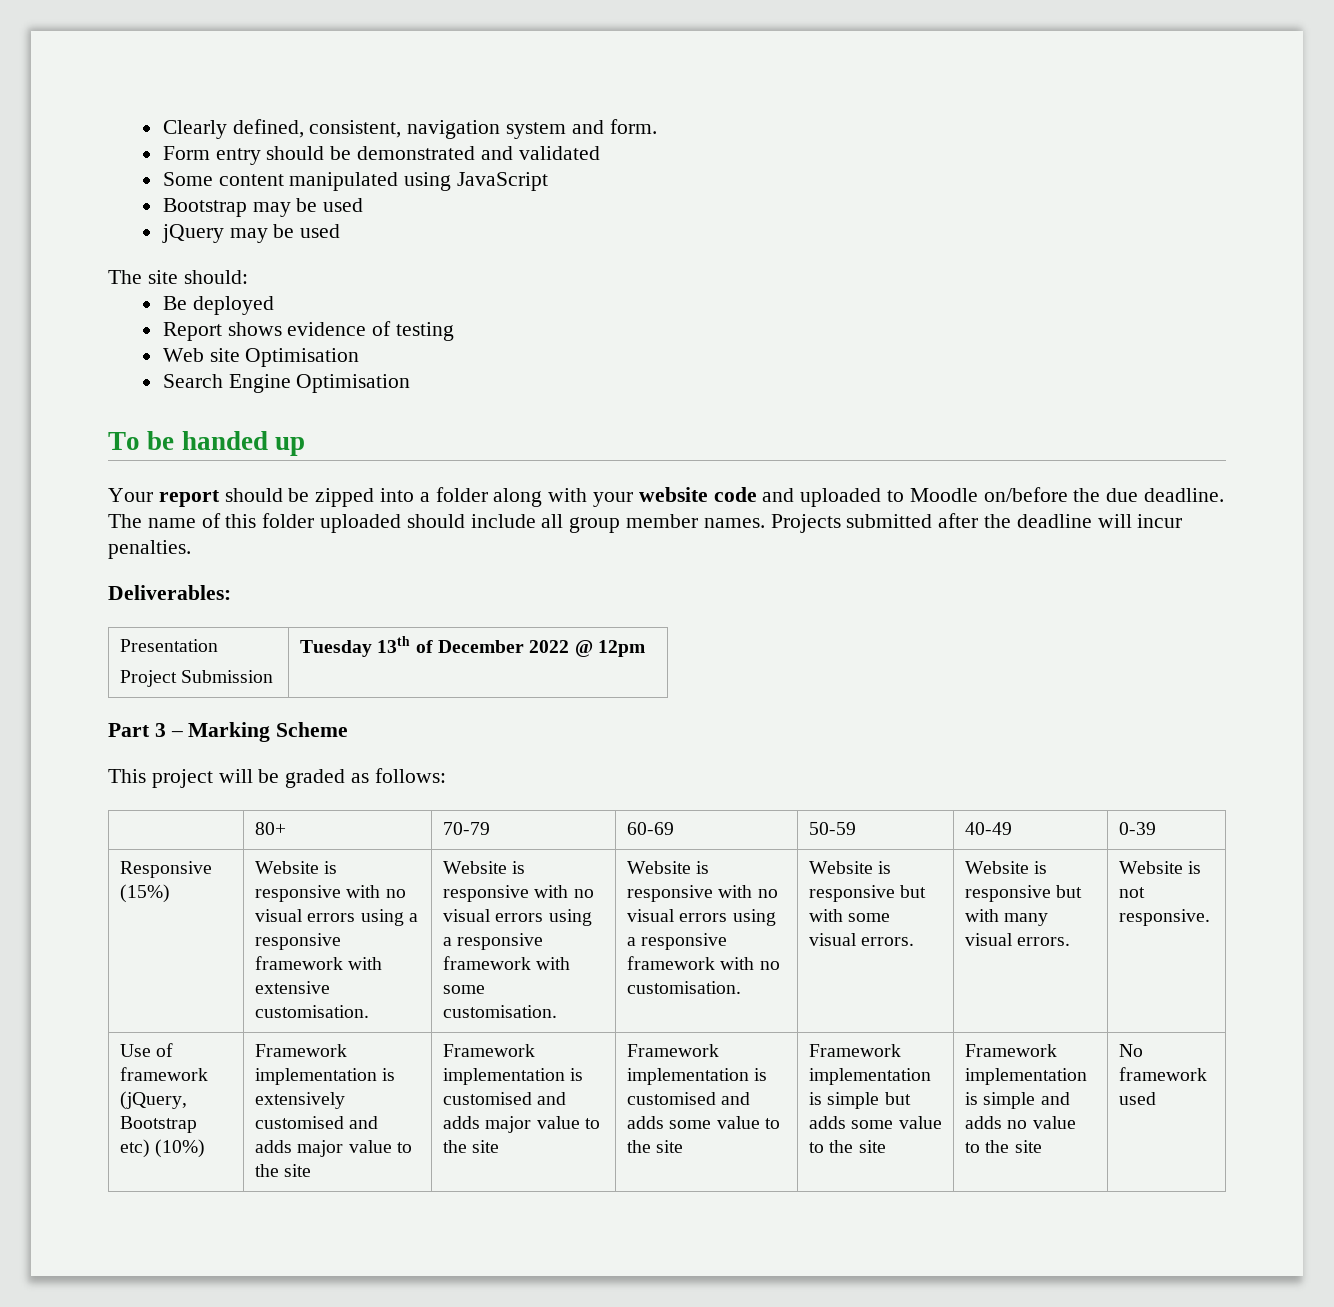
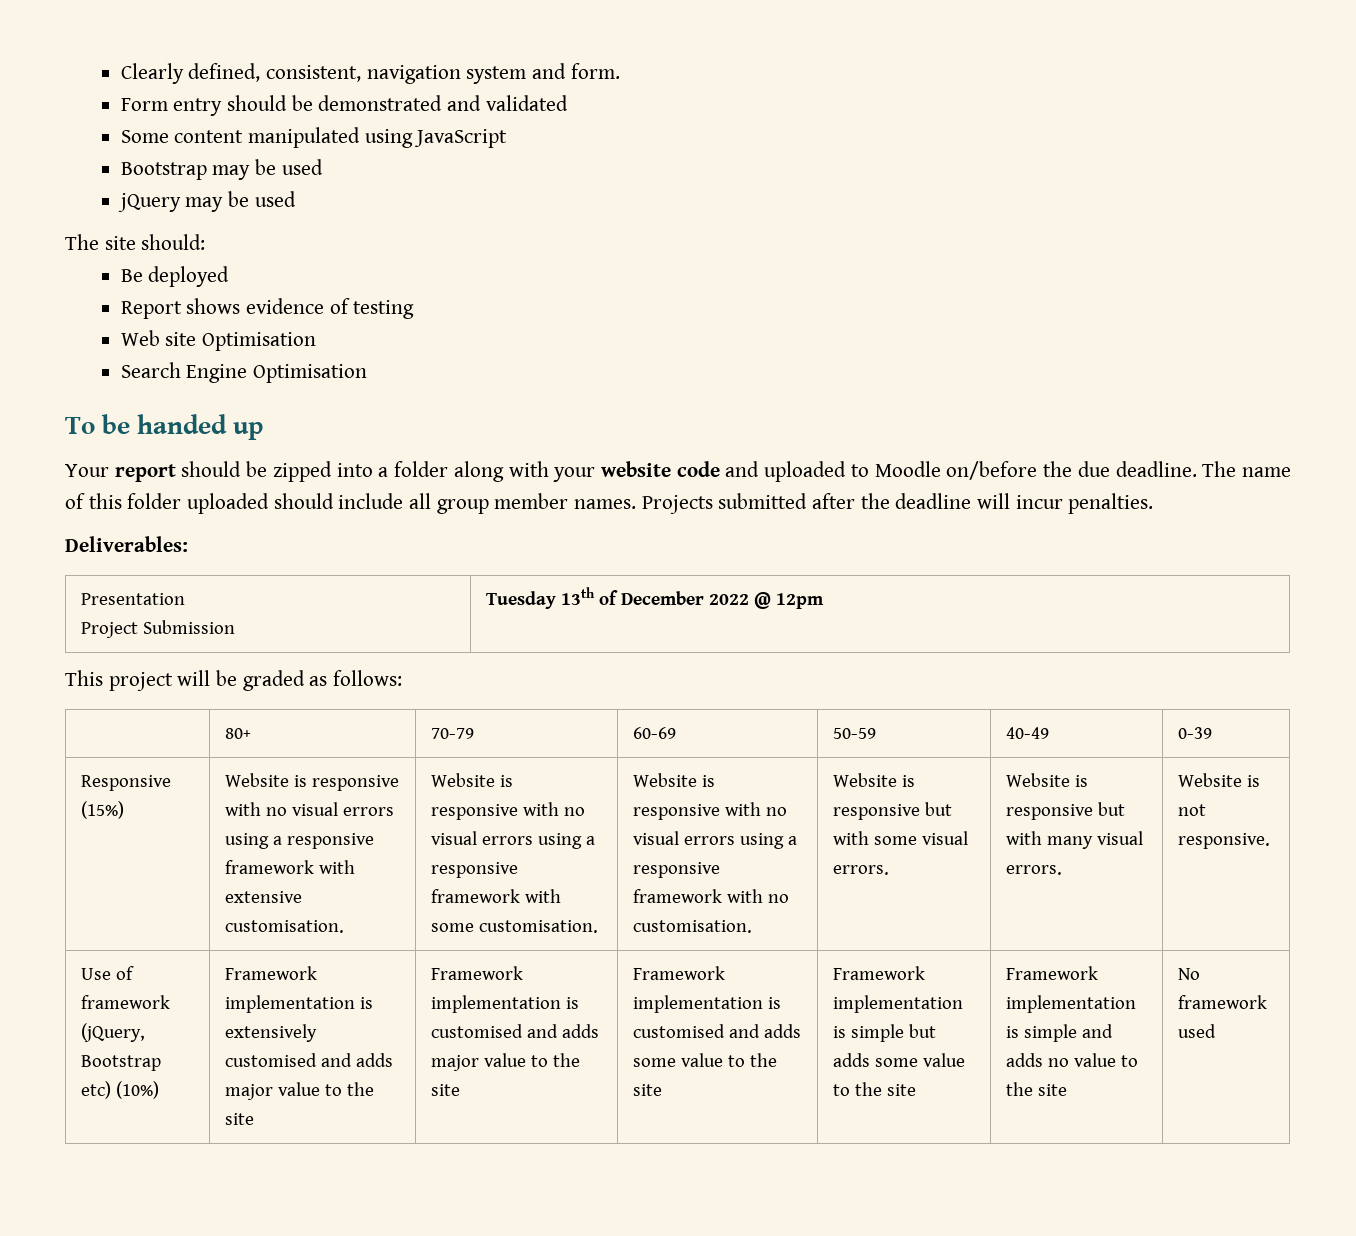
- Part 3 – Marking Scheme

